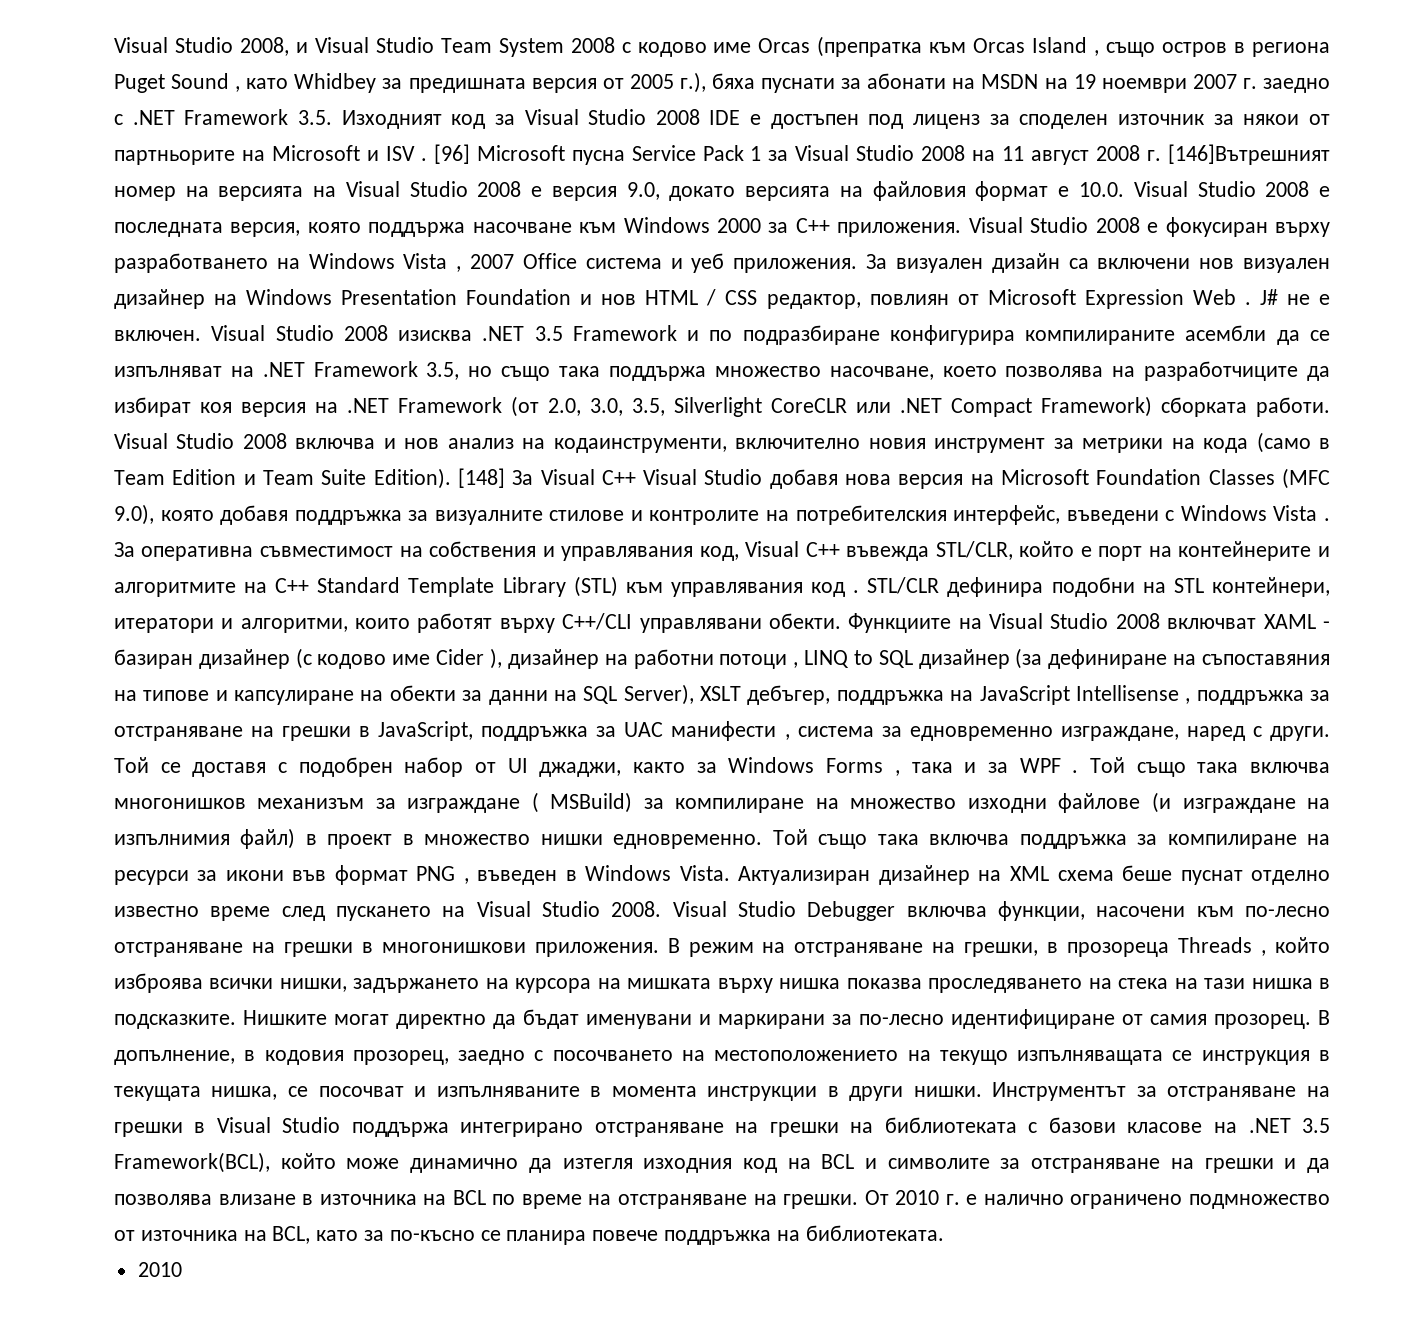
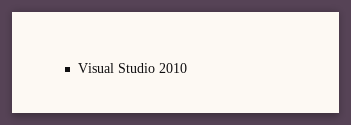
- Visual Studio 2008, и Visual Studio Team System 2008 с кодово име Orcas (препратка към Orcas Island , също остров в региона Puget Sound , като Whidbey за предишната версия от 2005 г.), бяха пуснати за абонати на MSDN на 19 ноември 2007 г. заедно с .NET Framework 3.5. Изходният код за Visual Studio 2008 IDE е достъпен под лиценз за споделен източник за някои от партньорите на Microsoft и ISV . [96] Microsoft пусна Service Pack 1 за Visual Studio 2008 на 11 август 2008 г. [146]Вътрешният номер на версията на Visual Studio 2008 е версия 9.0, докато версията на файловия формат е 10.0. Visual Studio 2008 е последната версия, която поддържа насочване към Windows 2000 за C++ приложения. Visual Studio 2008 е фокусиран върху разработването на Windows Vista , 2007 Office система и уеб приложения. За визуален дизайн са включени нов визуален дизайнер на Windows Presentation Foundation и нов HTML / CSS редактор, повлиян от Microsoft Expression Web . J# не е включен. Visual Studio 2008 изисква .NET 3.5 Framework и по подразбиране конфигурира компилираните асембли да се изпълняват на .NET Framework 3.5, но също така поддържа множество насочване, което позволява на разработчиците да избират коя версия на .NET Framework (от 2.0, 3.0, 3.5, Silverlight CoreCLR или .NET Compact Framework) сборката работи. Visual Studio 2008 включва и нов анализ на кодаинструменти, включително новия инструмент за метрики на кода (само в Team Edition и Team Suite Edition). [148] За Visual C++ Visual Studio добавя нова версия на Microsoft Foundation Classes (MFC 9.0), която добавя поддръжка за визуалните стилове и контролите на потребителския интерфейс, въведени с Windows Vista . За оперативна съвместимост на собствения и управлявания код, Visual C++ въвежда STL/CLR, който е порт на контейнерите и алгоритмите на C++ Standard Template Library (STL) към управлявания код . STL/CLR дефинира подобни на STL контейнери, итератори и алгоритми, които работят върху C++/CLI управлявани обекти. Функциите на Visual Studio 2008 включват XAML - базиран дизайнер (с кодово име Cider ), дизайнер на работни потоци , LINQ to SQL дизайнер (за дефиниране на съпоставяния на типове и капсулиране на обекти за данни на SQL Server), XSLT дебъгер, поддръжка на JavaScript Intellisense , поддръжка за отстраняване на грешки в JavaScript, поддръжка за UAC манифести , система за едновременно изграждане, наред с други. Той се доставя с подобрен набор от UI джаджи, както за Windows Forms , така и за WPF . Той също така включва многонишков механизъм за изграждане ( MSBuild) за компилиране на множество изходни файлове (и изграждане на изпълнимия файл) в проект в множество нишки едновременно. Той също така включва поддръжка за компилиране на ресурси за икони във формат PNG , въведен в Windows Vista. Актуализиран дизайнер на XML схема беше пуснат отделно известно време след пускането на Visual Studio 2008. Visual Studio Debugger включва функции, насочени към по-лесно отстраняване на грешки в многонишкови приложения. В режим на отстраняване на грешки, в прозореца Threads , който изброява всички нишки, задържането на курсора на мишката върху нишка показва проследяването на стека на тази нишка в подсказките. Нишките могат директно да бъдат именувани и маркирани за по-лесно идентифициране от самия прозорец. В допълнение, в кодовия прозорец, заедно с посочването на местоположението на текущо изпълняващата се инструкция в текущата нишка, се посочват и изпълняваните в момента инструкции в други нишки. Инструментът за отстраняване на грешки в Visual Studio поддържа интегрирано отстраняване на грешки на библиотеката с базови класове на .NET 3.5 Framework(BCL), който може динамично да изтегля изходния код на BCL и символите за отстраняване на грешки и да позволява влизане в източника на BCL по време на отстраняване на грешки. От 2010 г. е налично ограничено подмножество от източника на BCL, като за по-късно се планира повече поддръжка на библиотеката.
- 2010
+ Visual Studio 2010

